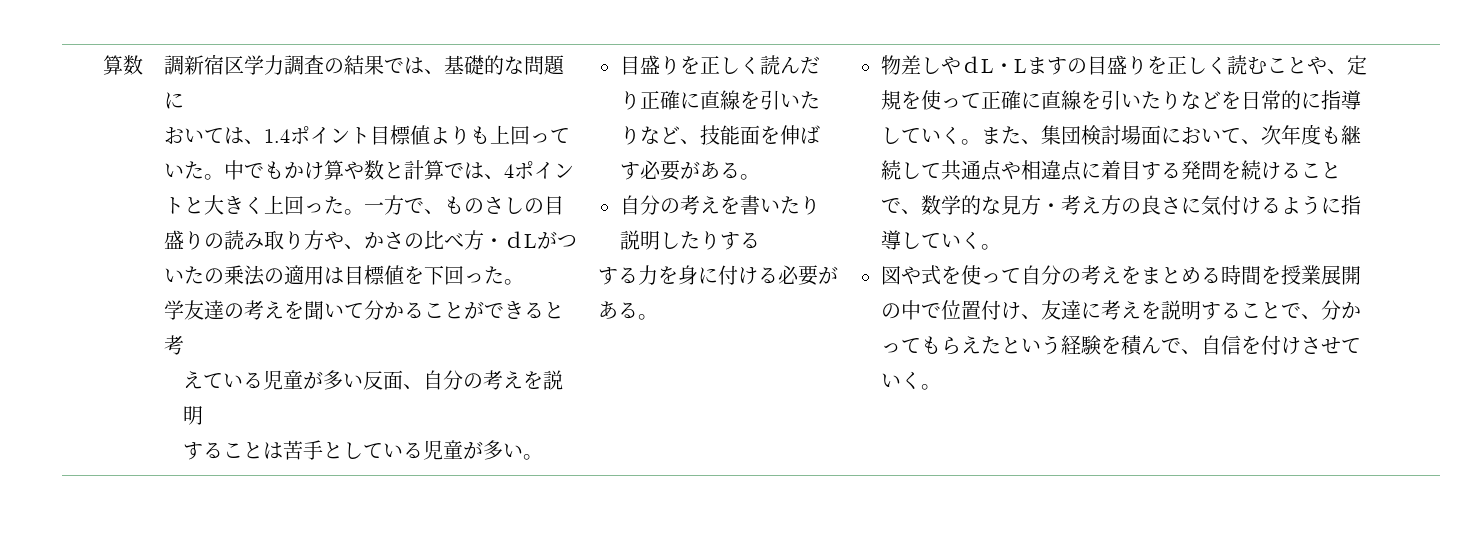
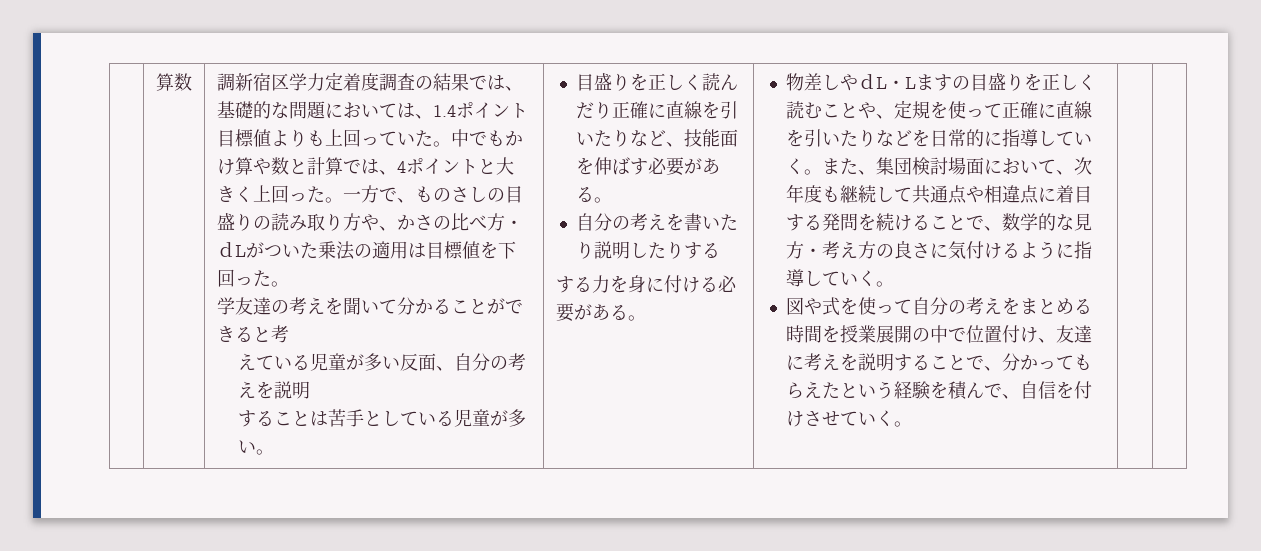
- 調新宿区学力調査の結果では、基礎的な問題に
- おいては、1.4ポイント目標値よりも上回っていた。
+ 調新宿区学力定着度調査の結果では、基礎的な問題においては、1.4ポイント目標値よりも上回っていた。
- 一方で、ものさしの目盛りの読み取り方や、かさの比べ方・ｄLがついたの乗法の適用は目標値を下回った。
+ 一方で、ものさしの目盛りの読み取り方や、かさの比べ方・ｄLがついた乗法の適用は目標値を下回った。

